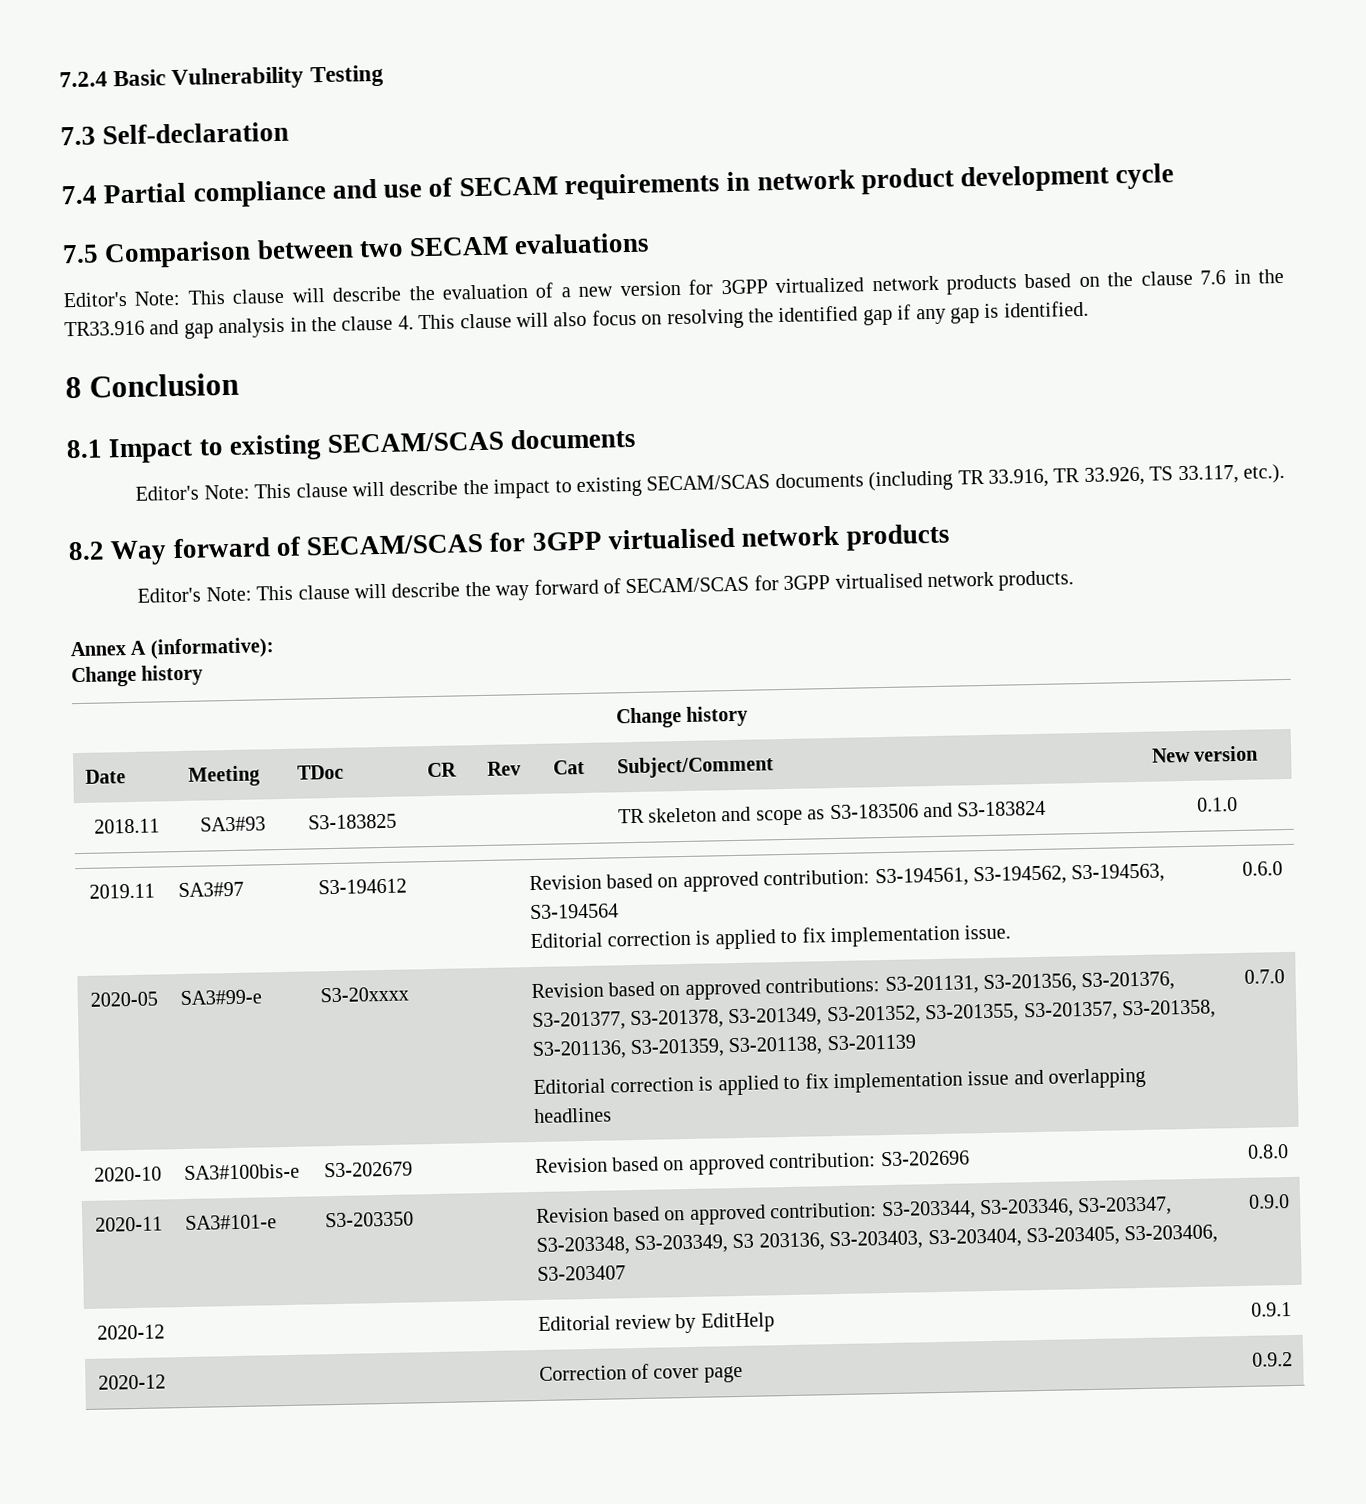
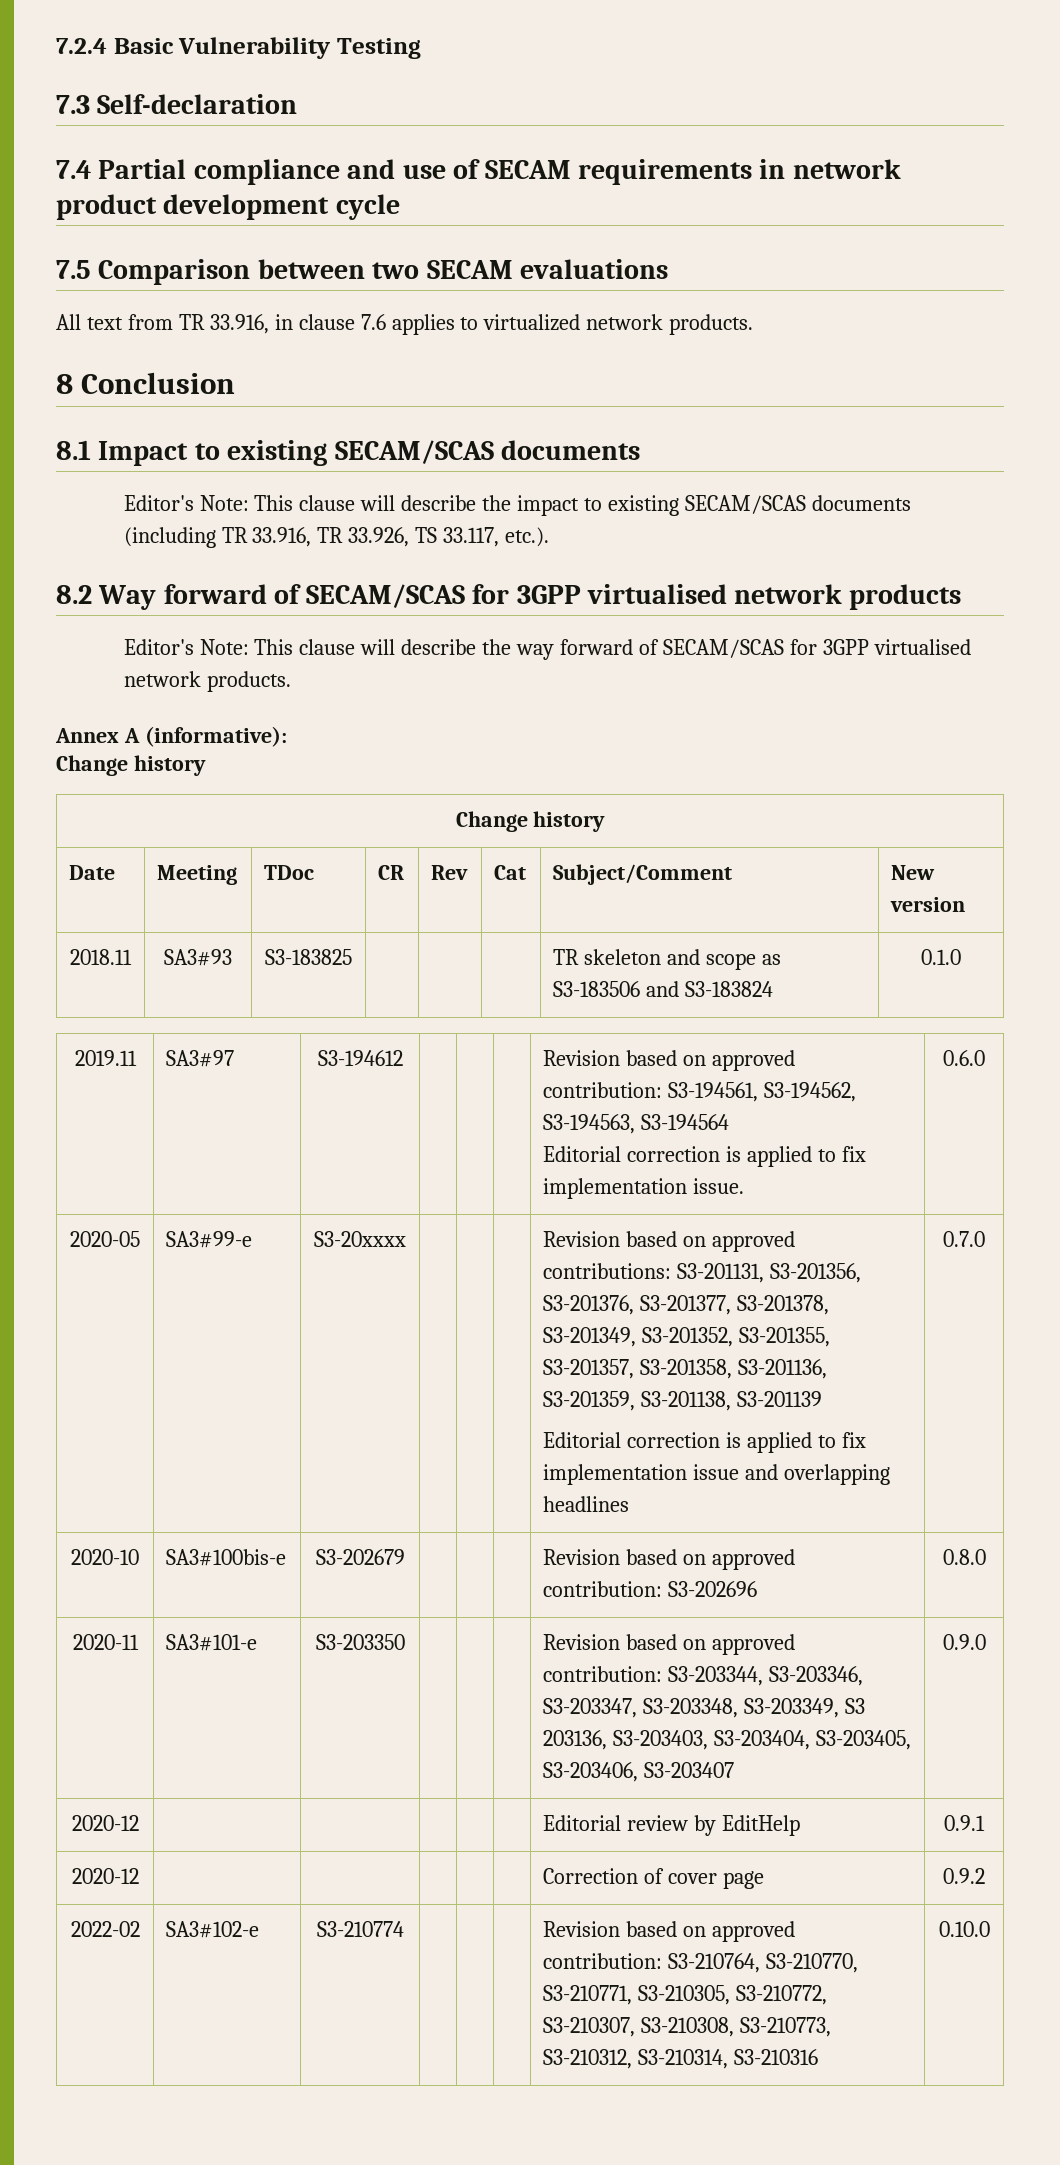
- Editor's Note: This clause will describe the evaluation of a new version for 3GPP virtualized network products based on the clause 7.6 in the TR33.916 and gap analysis in the clause 4. This clause will also focus on resolving the identified gap if any gap is identified.
+ All text from TR 33.916, in clause 7.6 applies to virtualized network products.
+ 2022-02 | SA3#102-e | S3-210774 | | | | Revision based on approved contribution: S3-210764, S3-210770, S3-210771, S3-210305, S3-210772, S3-210307, S3-210308, S3-210773, S3-210312, S3-210314, S3-210316 | 0.10.0

